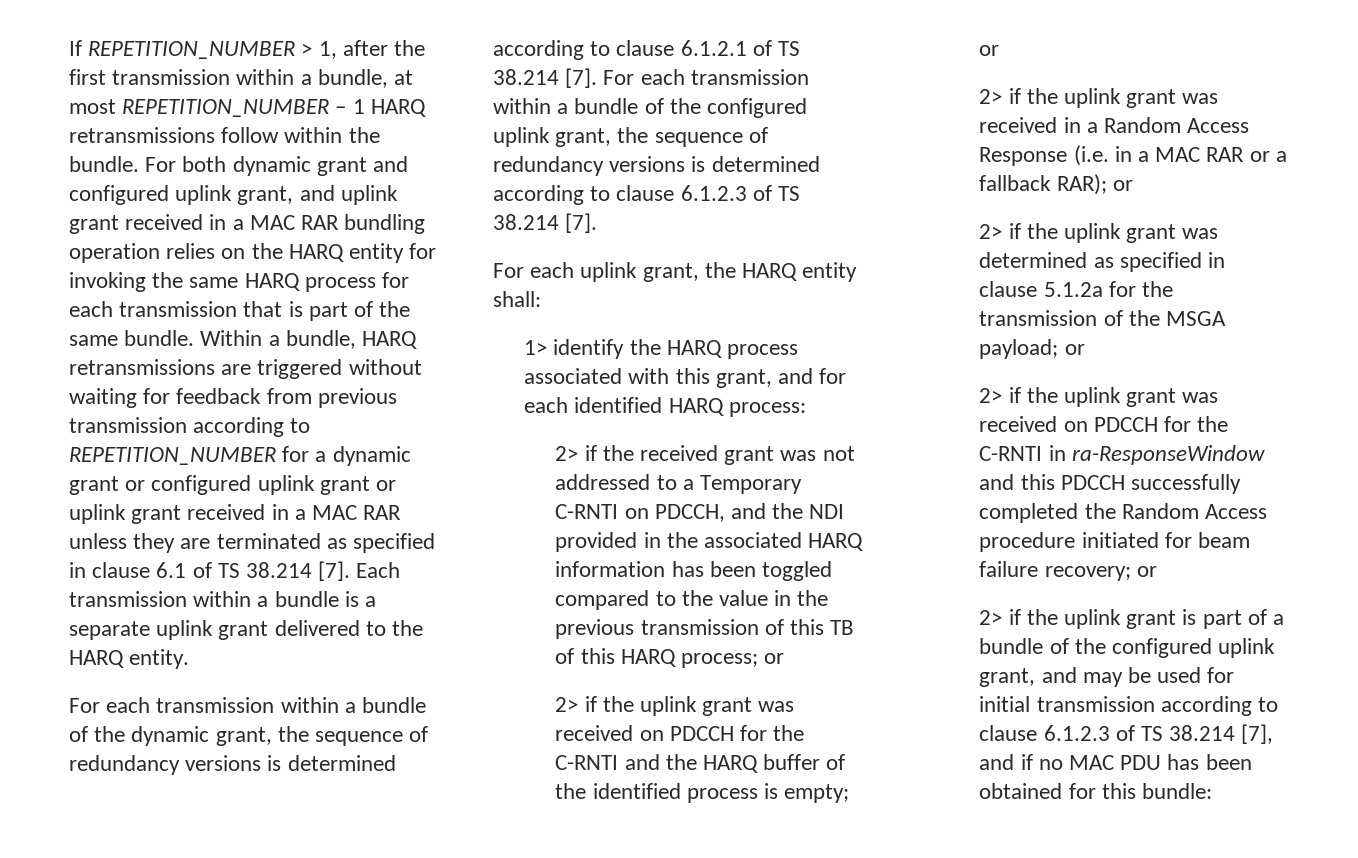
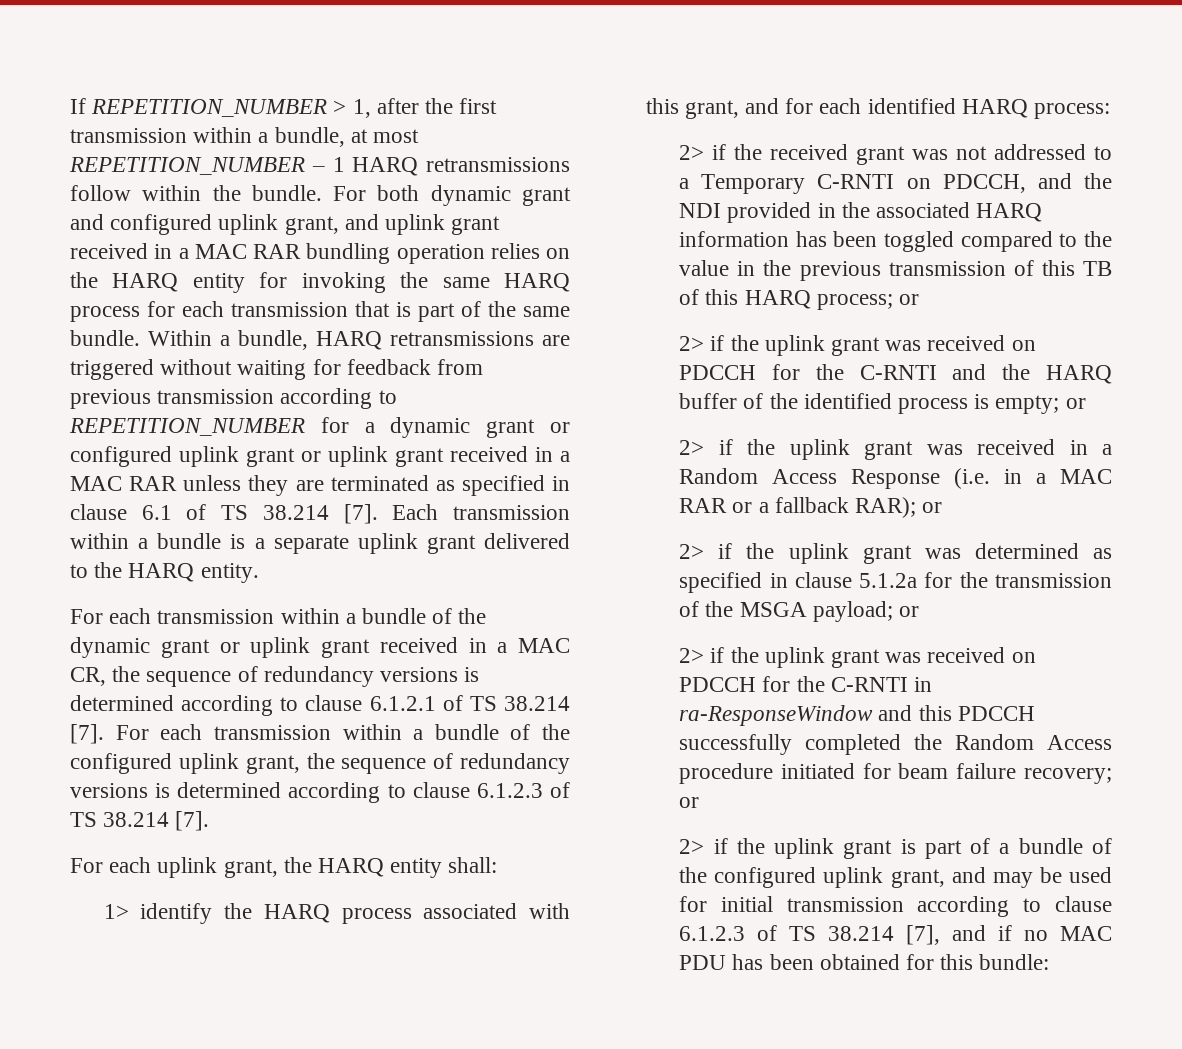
- For each transmission within a bundle of the dynamic grant, the sequence of redundancy versions is determined according to clause 6.1.2.1 of TS 38.214 [7].
+ For each transmission within a bundle of the dynamic grant or uplink grant received in a MAC CR, the sequence of redundancy versions is determined according to clause 6.1.2.1 of TS 38.214 [7].

